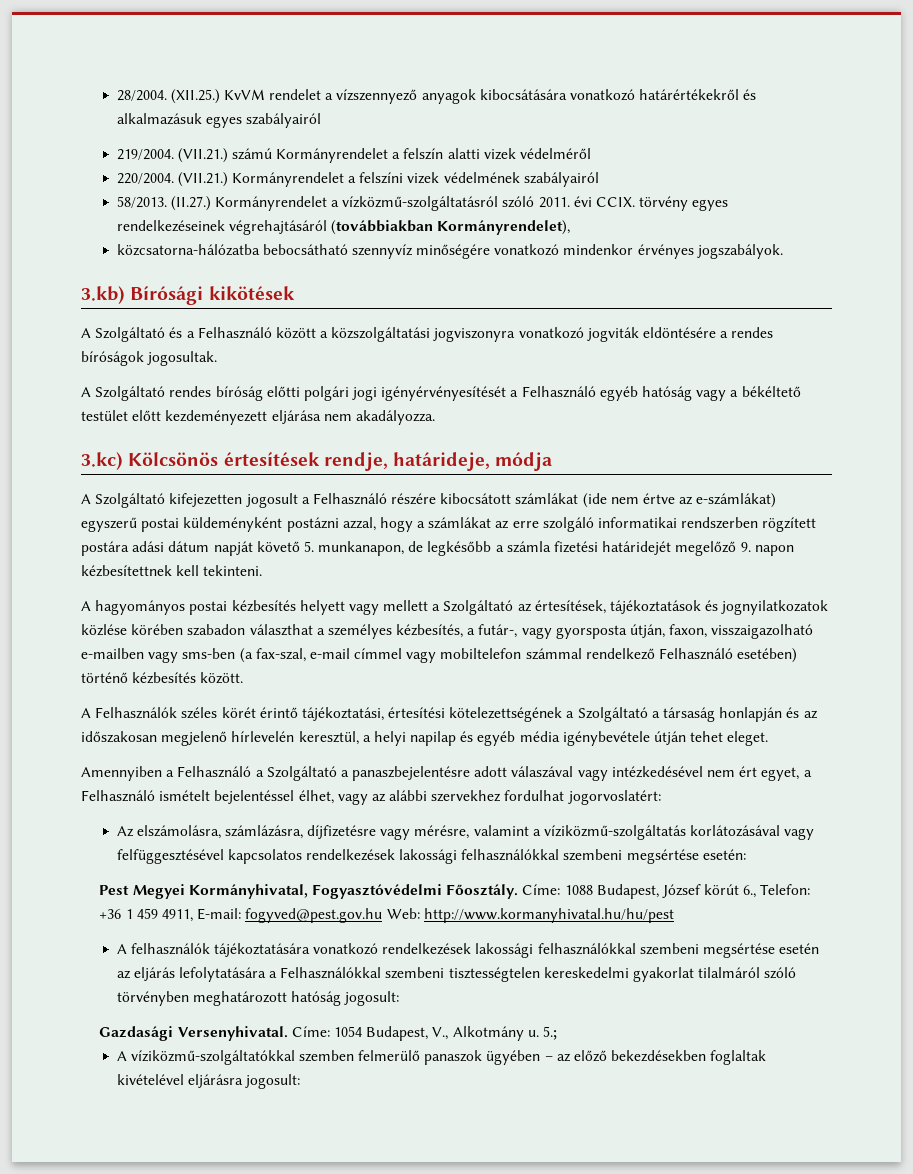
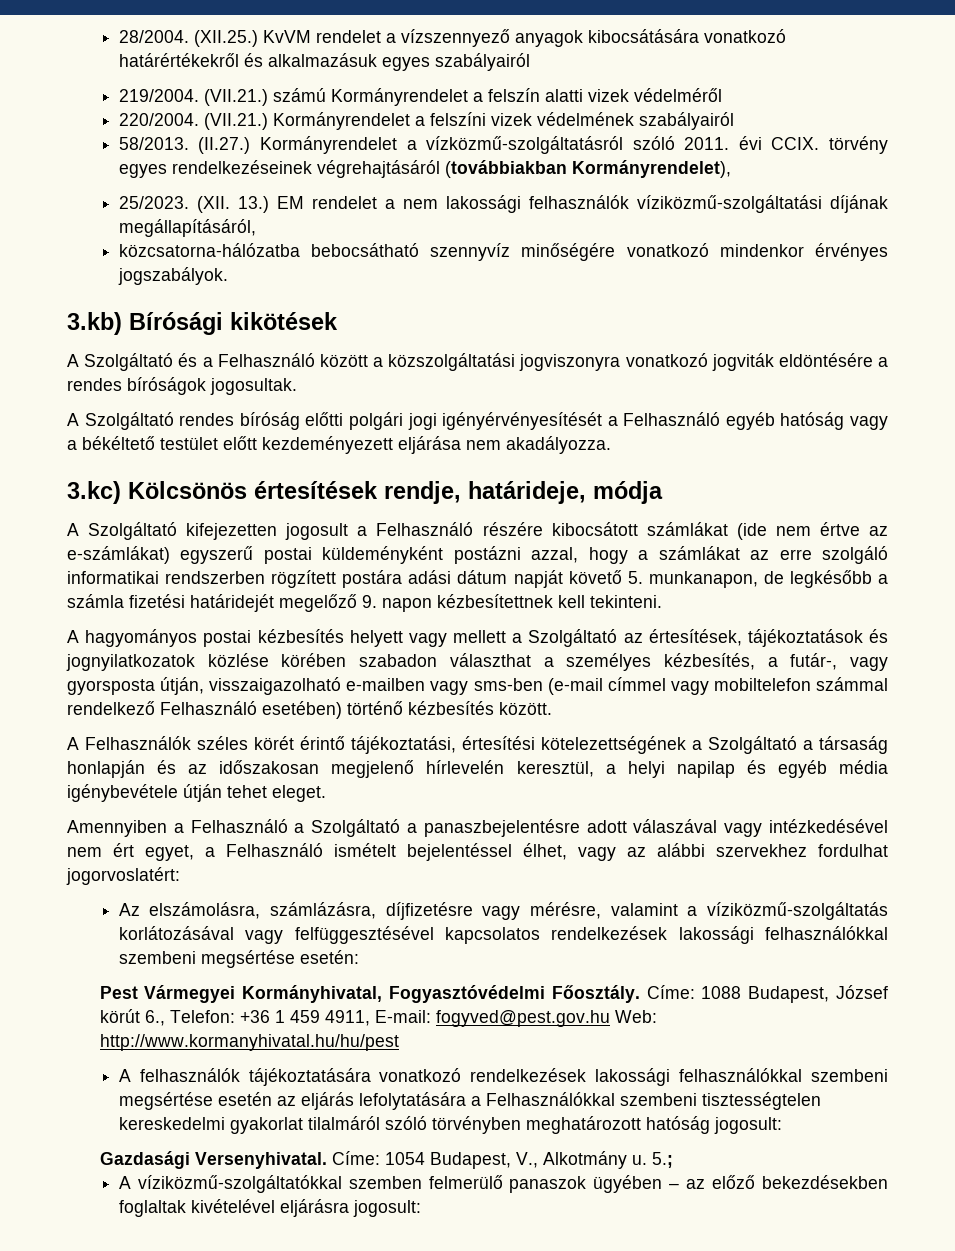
+ 25/2023. (XII. 13.) EM rendelet a nem lakossági felhasználók víziközmű-szolgáltatási díjának megállapításáról,
- A hagyományos postai kézbesítés helyett vagy mellett a Szolgáltató az értesítések, tájékoztatások és jognyilatkozatok közlése körében szabadon választhat a személyes kézbesítés, a futár-, vagy gyorsposta útján, faxon, visszaigazolható e-mailben vagy sms-ben (a fax-szal, e-mail címmel vagy mobiltelefon számmal rendelkező Felhasználó esetében) történő kézbesítés között.
+ A hagyományos postai kézbesítés helyett vagy mellett a Szolgáltató az értesítések, tájékoztatások és jognyilatkozatok közlése körében szabadon választhat a személyes kézbesítés, a futár-, vagy gyorsposta útján, visszaigazolható e-mailben vagy sms-ben (e-mail címmel vagy mobiltelefon számmal rendelkező Felhasználó esetében) történő kézbesítés között.
- Pest Megyei Kormányhivatal, Fogyasztóvédelmi Főosztály.
+ Pest Vármegyei Kormányhivatal, Fogyasztóvédelmi Főosztály.

